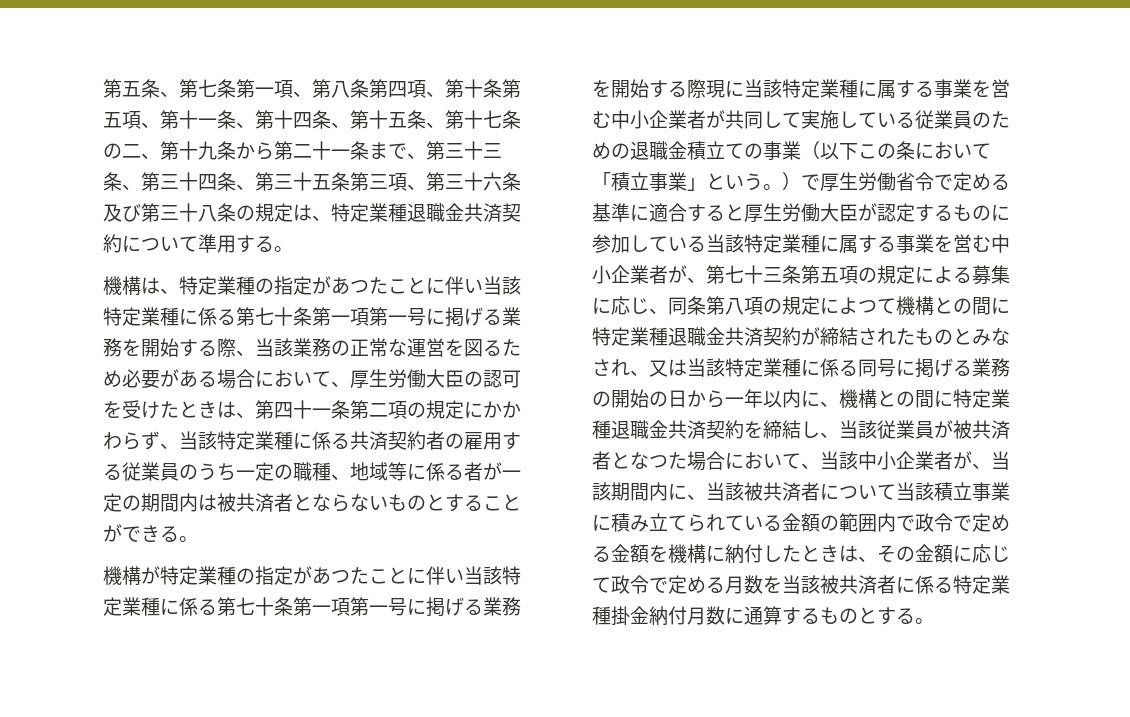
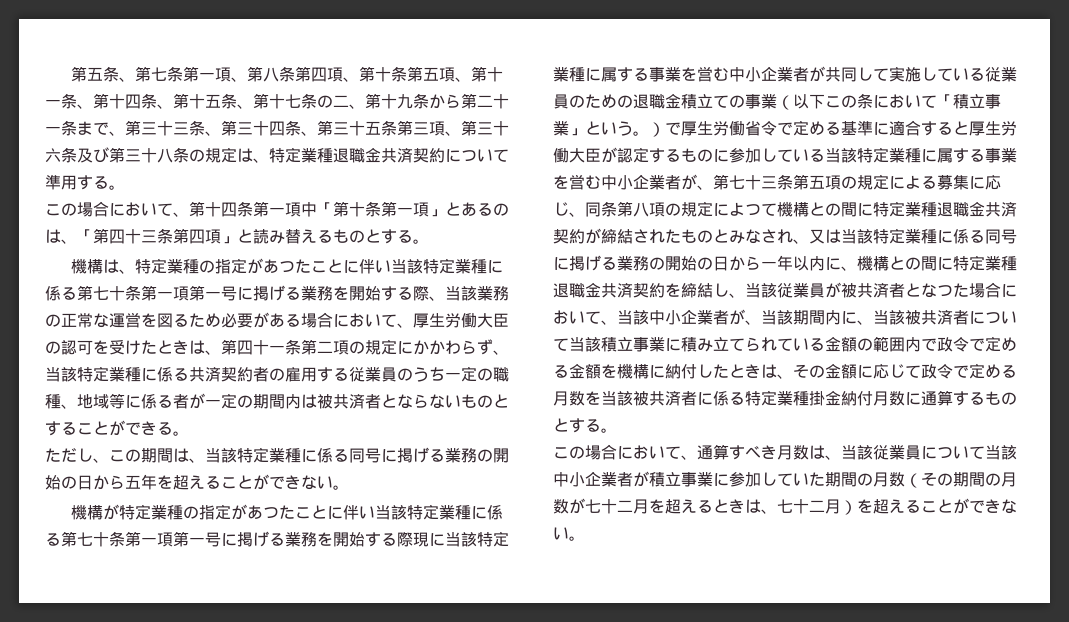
+ この場合において、第十四条第一項中「第十条第一項」とあるのは、「第四十三条第四項」と読み替えるものとする。
+ ただし、この期間は、当該特定業種に係る同号に掲げる業務の開始の日から五年を超えることができない。
+ この場合において、通算すべき月数は、当該従業員について当該中小企業者が積立事業に参加していた期間の月数（その期間の月数が七十二月を超えるときは、七十二月）を超えることができない。

